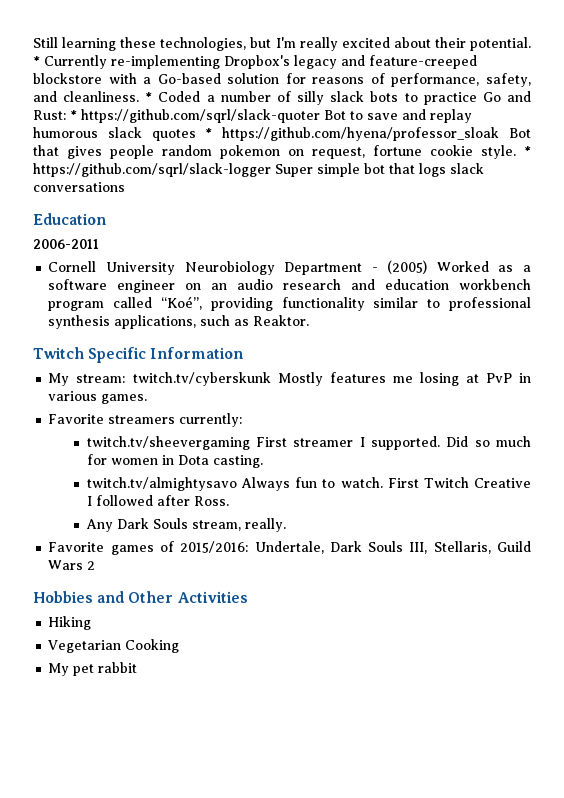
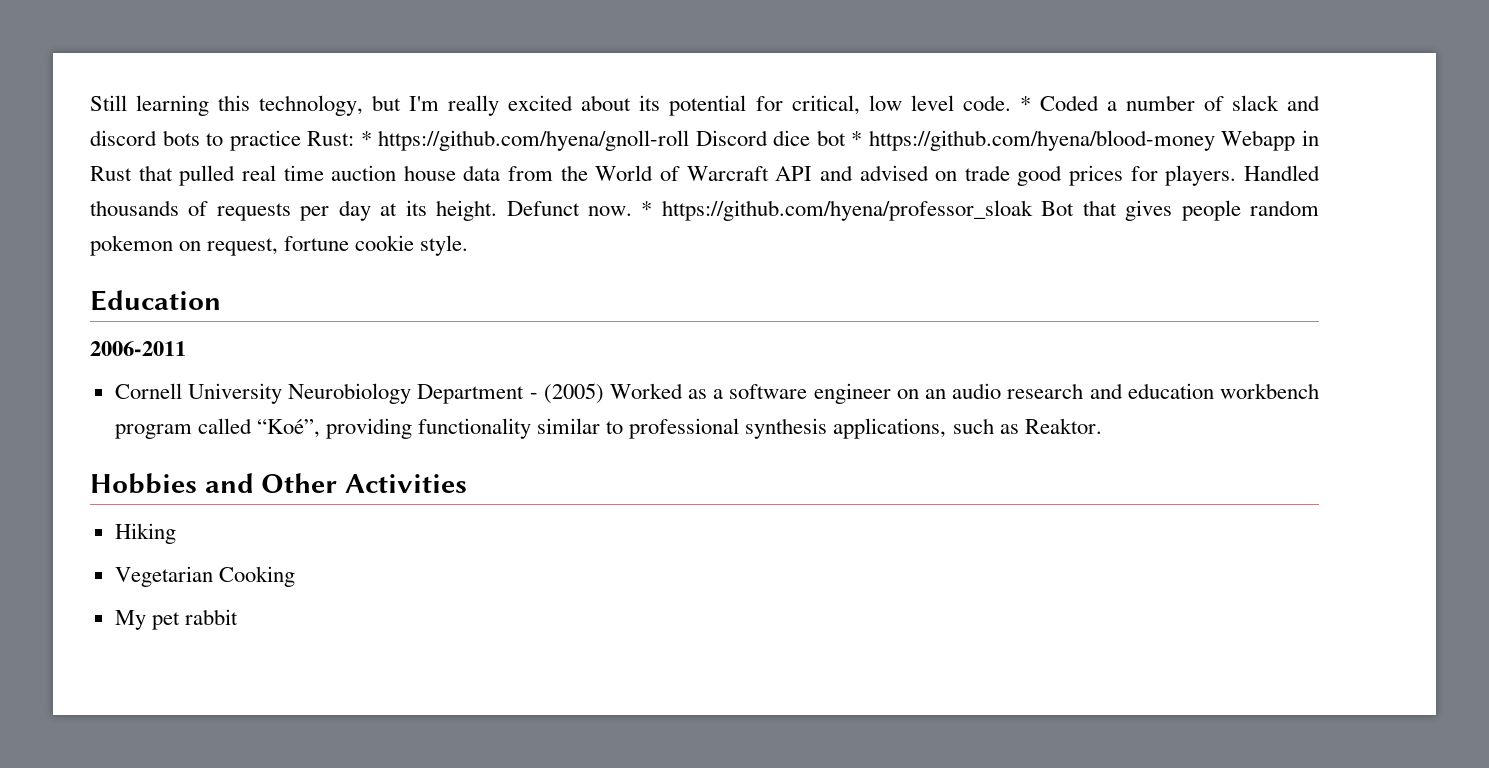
- Still learning these technologies, but I'm really excited about their potential. * Currently re-implementing Dropbox's legacy and feature-creeped blockstore with a Go-based solution for reasons of performance, safety, and cleanliness.
+ Still learning this technology, but I'm really excited about its potential for critical, low level code.
- * Coded a number of silly slack bots to practice Go and Rust: * https://github.com/sqrl/slack-quoter Bot to save and replay humorous slack quotes * https://github.com/hyena/professor_sloak Bot that gives people random pokemon on request, fortune cookie style. * https://github.com/sqrl/slack-logger Super simple bot that logs slack conversations
+ * Coded a number of slack and discord bots to practice Rust: * https://github.com/hyena/gnoll-roll Discord dice bot * https://github.com/hyena/blood-money Webapp in Rust that pulled real time auction house data from the World of Warcraft API and advised on trade good prices for players. Handled thousands of requests per day at its height. Defunct now. * https://github.com/hyena/professor_sloak Bot that gives people random pokemon on request, fortune cookie style.
- Twitch Specific Information
- My stream: twitch.tv/cyberskunk Mostly features me losing at PvP in various games.
- Favorite streamers currently:
- twitch.tv/sheevergaming First streamer I supported. Did so much for women in Dota casting.
- twitch.tv/almightysavo Always fun to watch. First Twitch Creative I followed after Ross.
- Any Dark Souls stream, really.
- Favorite games of 2015/2016: Undertale, Dark Souls III, Stellaris, Guild Wars 2

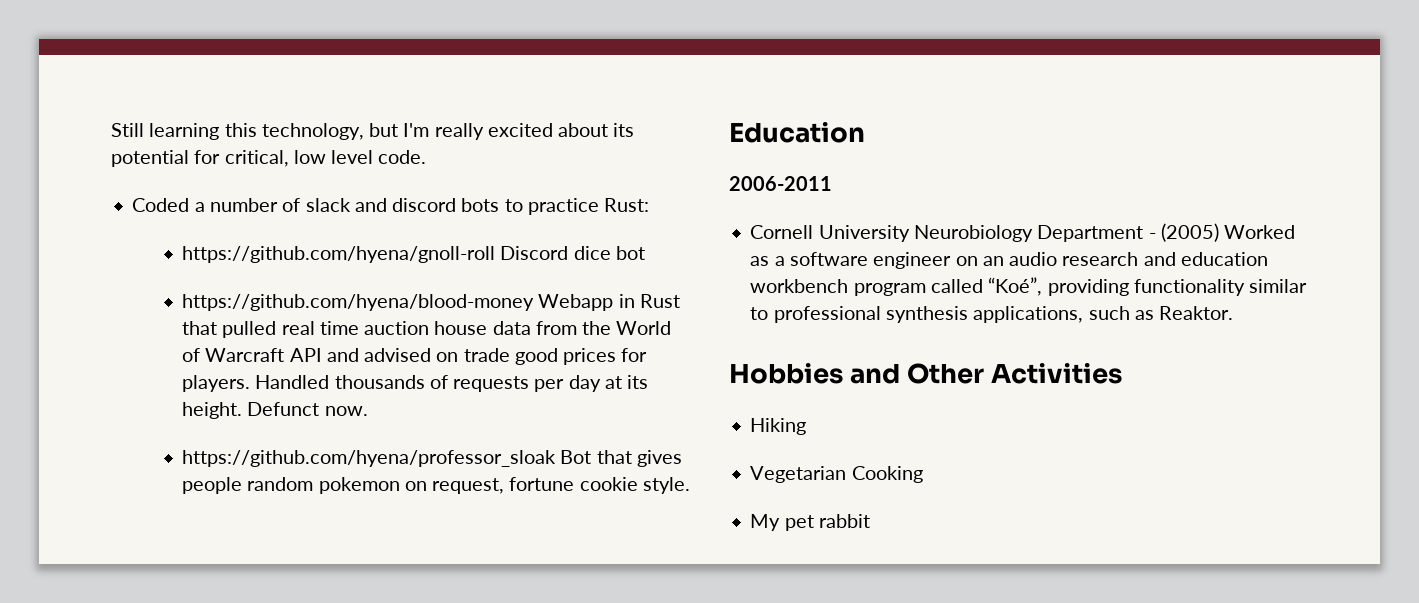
- Still learning this technology, but I'm really excited about its potential for critical, low level code. * Coded a number of slack and discord bots to practice Rust: * https://github.com/hyena/gnoll-roll Discord dice bot * https://github.com/hyena/blood-money Webapp in Rust that pulled real time auction house data from the World of Warcraft API and advised on trade good prices for players.
+ Still learning this technology, but I'm really excited about its potential for critical, low level code.
+ Coded a number of slack and discord bots to practice Rust:
+ https://github.com/hyena/gnoll-roll Discord dice bot
+ https://github.com/hyena/blood-money Webapp in Rust that pulled real time auction house data from the World of Warcraft API and advised on trade good prices for players.
- Defunct now. * https://github.com/hyena/professor_sloak Bot that gives people random pokemon on request, fortune cookie style.
+ Defunct now.
+ https://github.com/hyena/professor_sloak Bot that gives people random pokemon on request, fortune cookie style.

